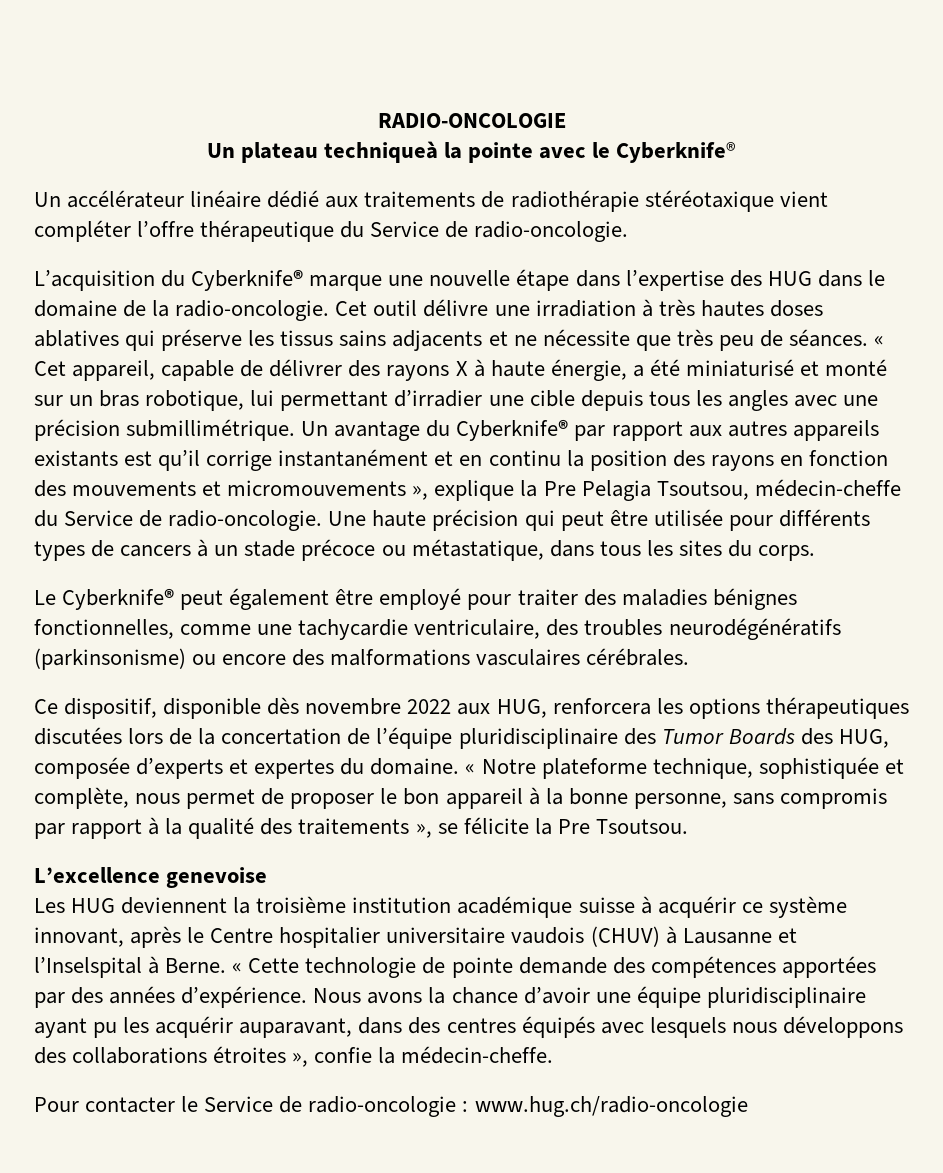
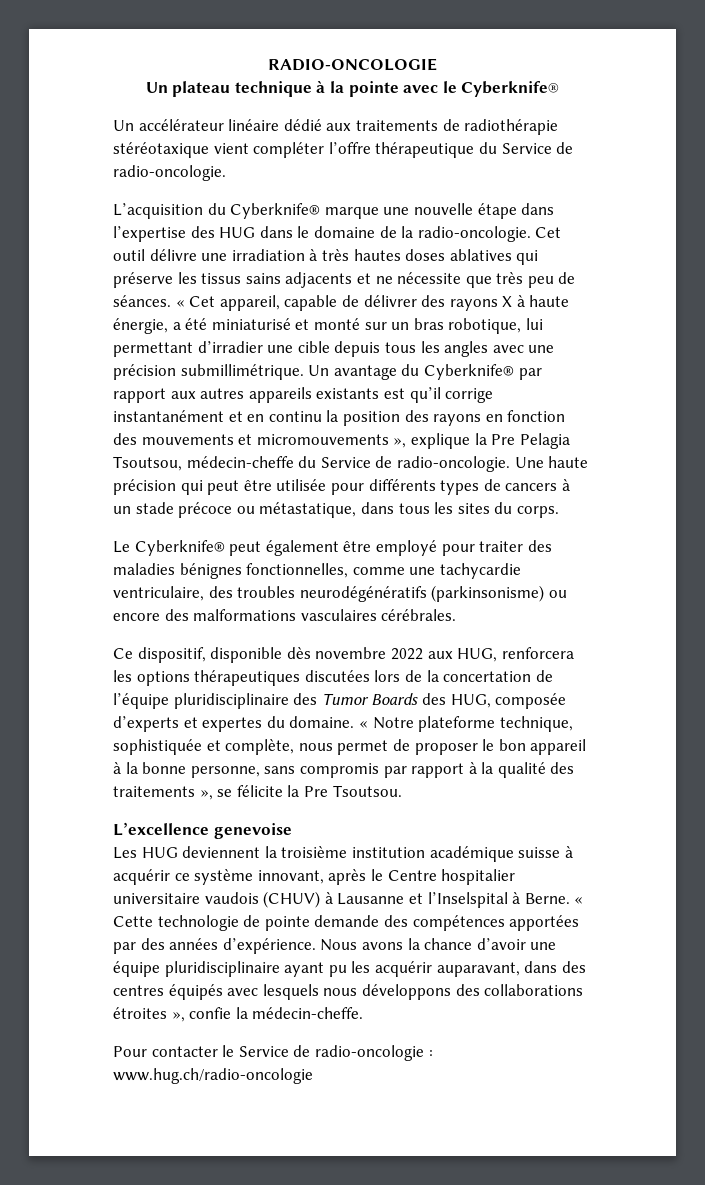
- Un plateau techniqueà la pointe avec le Cyberknife®
+ Un plateau technique à la pointe avec le Cyberknife®

